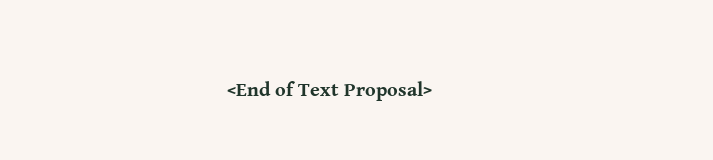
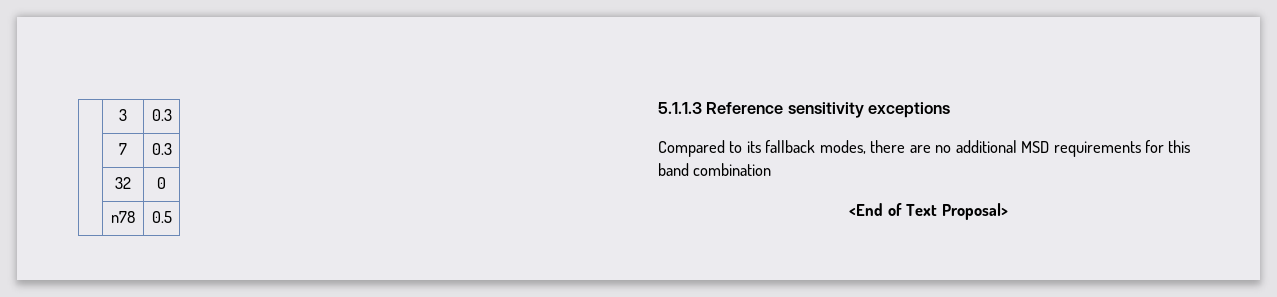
+ | 3 | 0.3
+ | 7 | 0.3
+ | 32 | 0
+ | n78 | 0.5
+ 5.1.1.3 Reference sensitivity exceptions
+ Compared to its fallback modes, there are no additional MSD requirements for this band combination

